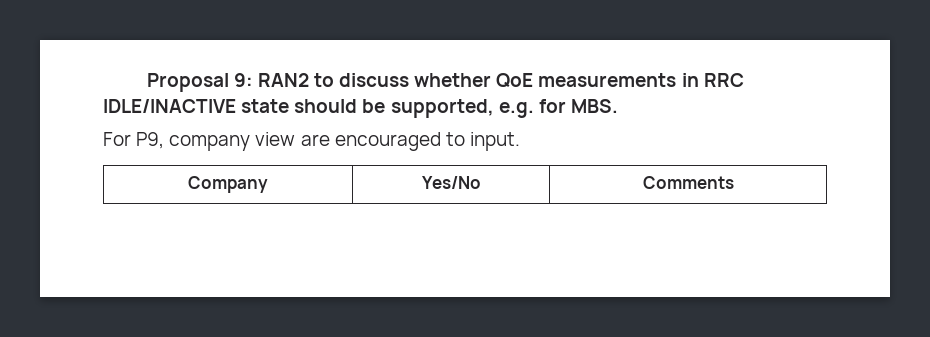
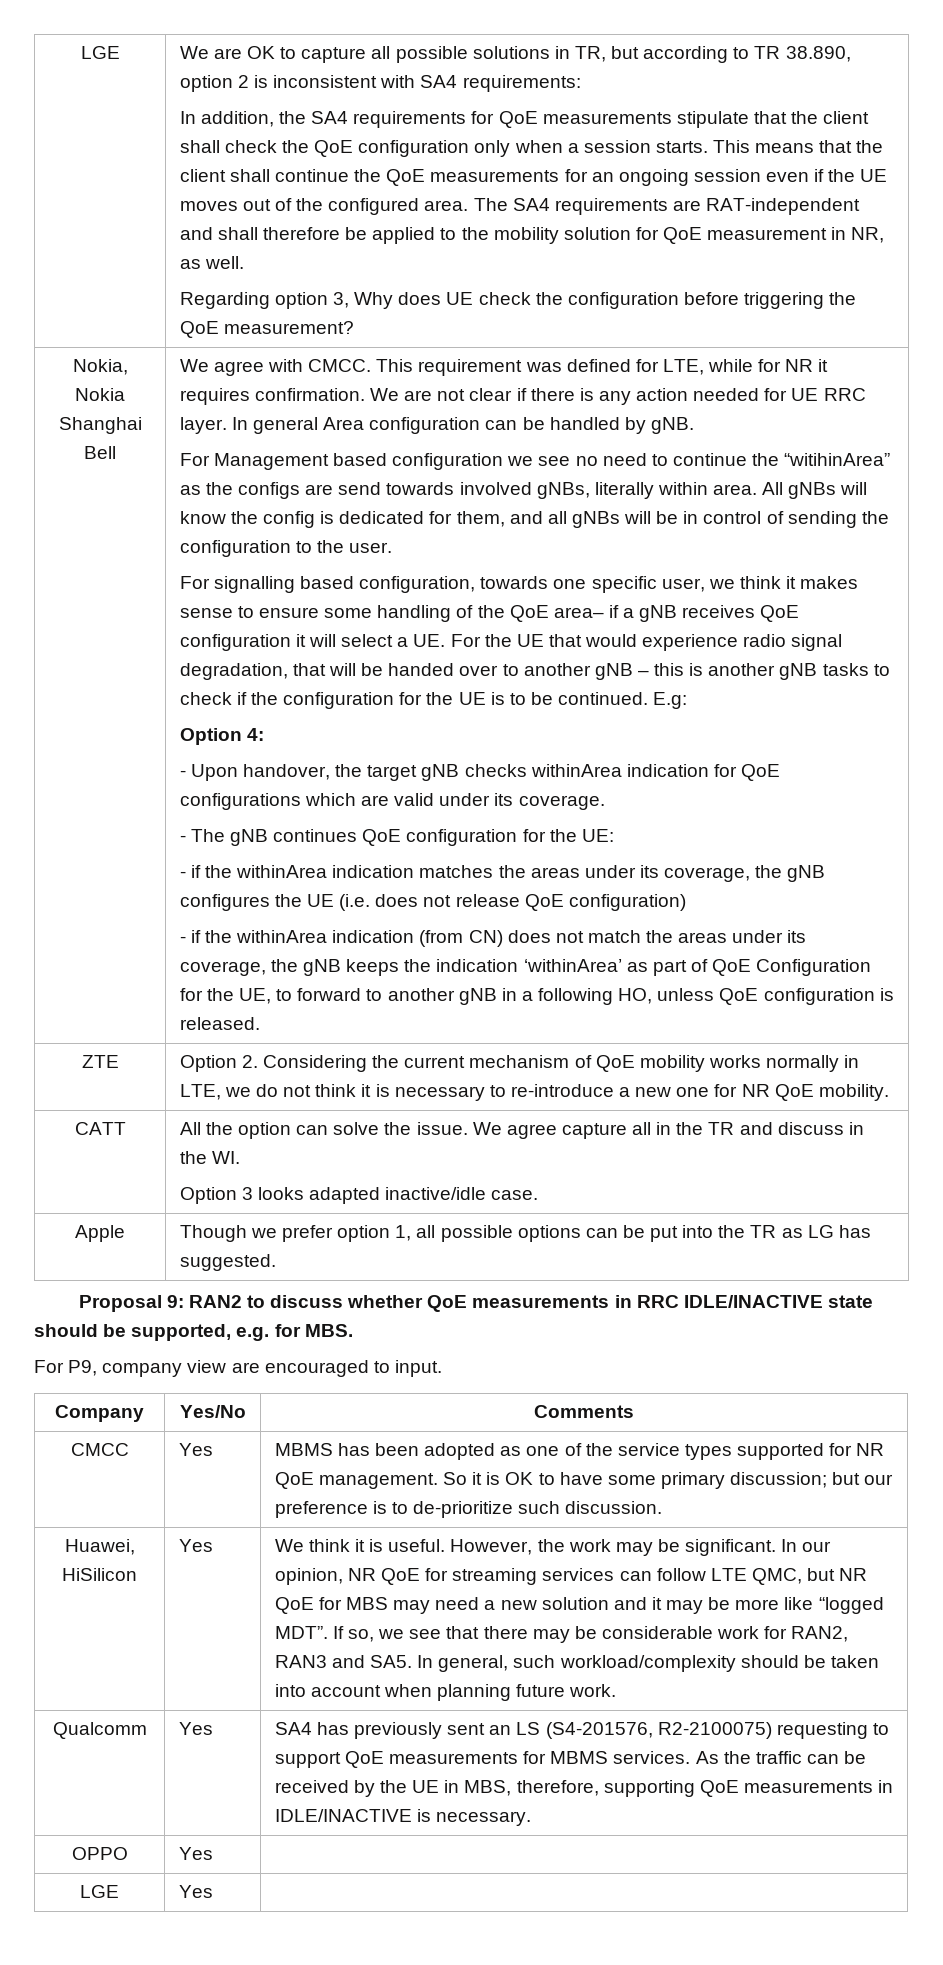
+ LGE | We are OK to capture all possible solutions in TR, but according to TR 38.890, option 2 is inconsistent with SA4 requirements:
+ In addition, the SA4 requirements for QoE measurements stipulate that the client shall check the QoE configuration only when a session starts. This means that the client shall continue the QoE measurements for an ongoing session even if the UE moves out of the configured area. The SA4 requirements are RAT-independent and shall therefore be applied to the mobility solution for QoE measurement in NR, as well.
+ Regarding option 3, Why does UE check the configuration before triggering the QoE measurement?
+ Nokia, Nokia Shanghai Bell | We agree with CMCC. This requirement was defined for LTE, while for NR it requires confirmation. We are not clear if there is any action needed for UE RRC layer. In general Area configuration can be handled by gNB.
+ For Management based configuration we see no need to continue the “witihinArea” as the configs are send towards involved gNBs, literally within area. All gNBs will know the config is dedicated for them, and all gNBs will be in control of sending the configuration to the user.
+ For signalling based configuration, towards one specific user, we think it makes sense to ensure some handling of the QoE area– if a gNB receives QoE configuration it will select a UE. For the UE that would experience radio signal degradation, that will be handed over to another gNB – this is another gNB tasks to check if the configuration for the UE is to be continued. E.g:
+ Option 4:
+ - Upon handover, the target gNB checks withinArea indication for QoE configurations which are valid under its coverage.
+ - The gNB continues QoE configuration for the UE:
+ - if the withinArea indication matches the areas under its coverage, the gNB configures the UE (i.e. does not release QoE configuration)
+ - if the withinArea indication (from CN) does not match the areas under its coverage, the gNB keeps the indication ‘withinArea’ as part of QoE Configuration for the UE, to forward to another gNB in a following HO, unless QoE configuration is released.
+ ZTE | Option 2. Considering the current mechanism of QoE mobility works normally in LTE, we do not think it is necessary to re-introduce a new one for NR QoE mobility.
+ CATT | All the option can solve the issue. We agree capture all in the TR and discuss in the WI.
+ Option 3 looks adapted inactive/idle case.
+ Apple | Though we prefer option 1, all possible options can be put into the TR as LG has suggested.
+ CMCC | Yes | MBMS has been adopted as one of the service types supported for NR QoE management. So it is OK to have some primary discussion; but our preference is to de-prioritize such discussion.
+ Huawei, HiSilicon | Yes | We think it is useful. However, the work may be significant. In our opinion, NR QoE for streaming services can follow LTE QMC, but NR QoE for MBS may need a new solution and it may be more like “logged MDT”. If so, we see that there may be considerable work for RAN2, RAN3 and SA5. In general, such workload/complexity should be taken into account when planning future work.
+ Qualcomm | Yes | SA4 has previously sent an LS (S4-201576, R2-2100075) requesting to support QoE measurements for MBMS services. As the traffic can be received by the UE in MBS, therefore, supporting QoE measurements in IDLE/INACTIVE is necessary.
+ OPPO | Yes |
+ LGE | Yes |

